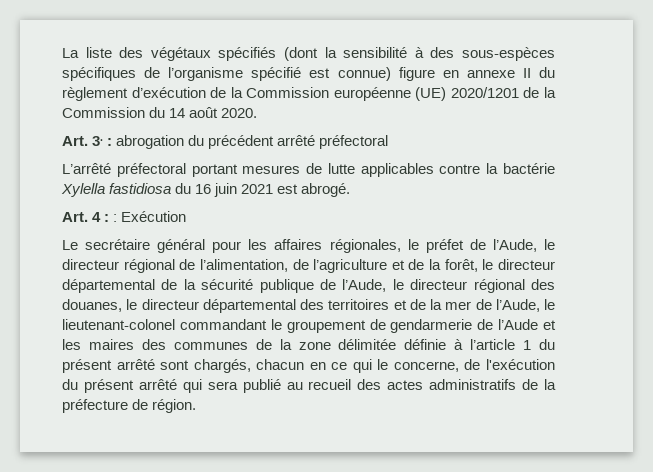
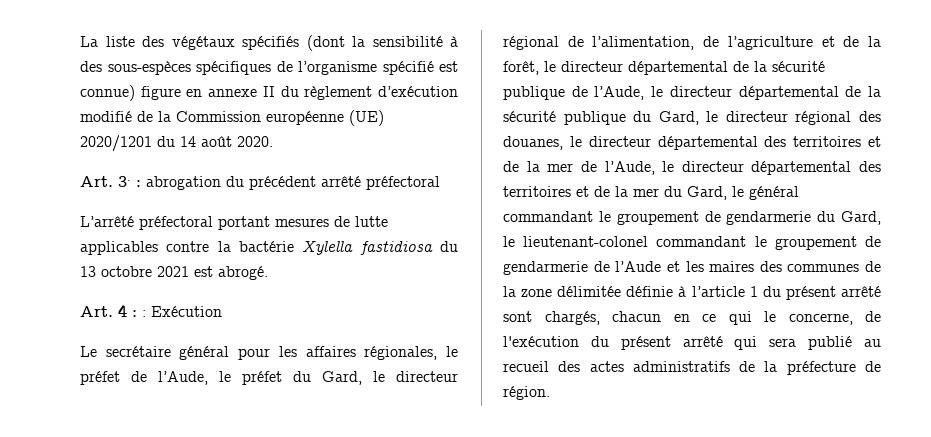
- La liste des végétaux spécifiés (dont la sensibilité à des sous-espèces spécifiques de l’organisme spécifié est connue) figure en annexe II du règlement d’exécution de la Commission européenne (UE) 2020/1201 de la Commission du 14 août 2020.
+ La liste des végétaux spécifiés (dont la sensibilité à des sous-espèces spécifiques de l’organisme spécifié est connue) figure en annexe II du règlement d’exécution modifié de la Commission européenne (UE) 2020/1201 du 14 août 2020.
- L’arrêté préfectoral portant mesures de lutte applicables contre la bactérie Xylella fastidiosa du 16 juin 2021 est abrogé.
+ L’arrêté préfectoral portant mesures de lutte applicables contre la bactérie Xylella fastidiosa du 13 octobre 2021 est abrogé.
- Le secrétaire général pour les affaires régionales, le préfet de l’Aude, le directeur régional de l’alimentation, de l’agriculture et de la forêt, le directeur départemental de la sécurité publique de l’Aude, le directeur régional des douanes, le directeur départemental des territoires et de la mer de l’Aude, le lieutenant-colonel commandant le groupement de gendarmerie de l’Aude et les maires des communes de la zone délimitée définie à l’article 1 du présent arrêté sont chargés, chacun en ce qui le concerne, de l'exécution du présent arrêté qui sera publié au recueil des actes administratifs de la préfecture de région.
+ Le secrétaire général pour les affaires régionales, le préfet de l’Aude, le préfet du Gard, le directeur régional de l’alimentation, de l’agriculture et de la forêt, le directeur départemental de la sécurité publique de l’Aude, le directeur départemental de la sécurité publique du Gard, le directeur régional des douanes, le directeur départemental des territoires et de la mer de l’Aude, le directeur départemental des territoires et de la mer du Gard, le général commandant le groupement de gendarmerie du Gard, le lieutenant-colonel commandant le groupement de gendarmerie de l’Aude et les maires des communes de la zone délimitée définie à l’article 1 du présent arrêté sont chargés, chacun en ce qui le concerne, de l'exécution du présent arrêté qui sera publié au recueil des actes administratifs de la préfecture de région.

